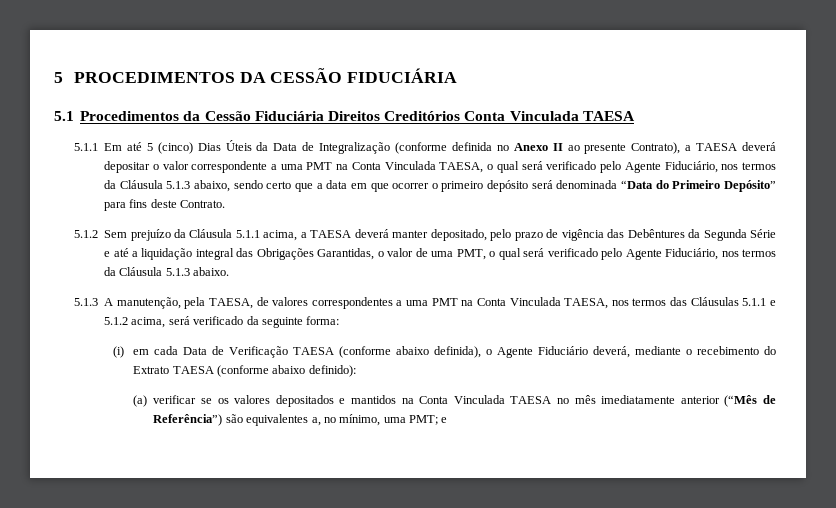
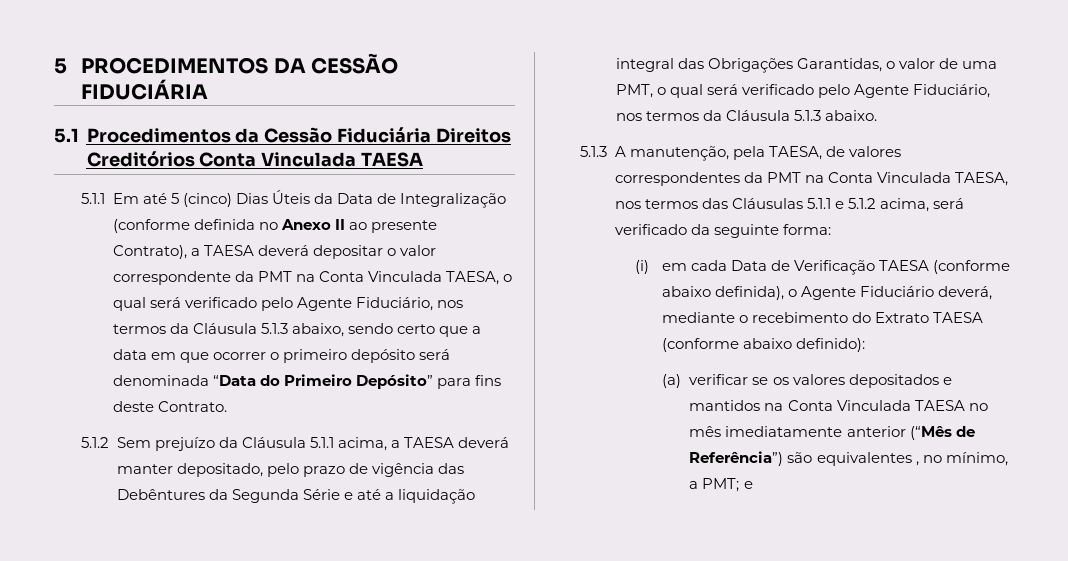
- 5.1.1 Em até 5 (cinco) Dias Úteis da Data de Integralização (conforme definida no Anexo II ao presente Contrato), a TAESA deverá depositar o valor correspondente a uma PMT na Conta Vinculada TAESA, o qual será verificado pelo Agente Fiduciário, nos termos da Cláusula 5.1.3 abaixo, sendo certo que a data em que ocorrer o primeiro depósito será denominada “Data do Primeiro Depósito” para fins deste Contrato.
+ 5.1.1 Em até 5 (cinco) Dias Úteis da Data de Integralização (conforme definida no Anexo II ao presente Contrato), a TAESA deverá depositar o valor correspondente da PMT na Conta Vinculada TAESA, o qual será verificado pelo Agente Fiduciário, nos termos da Cláusula 5.1.3 abaixo, sendo certo que a data em que ocorrer o primeiro depósito será denominada “Data do Primeiro Depósito” para fins deste Contrato.
- 5.1.3 A manutenção, pela TAESA, de valores correspondentes a uma PMT na Conta Vinculada TAESA, nos termos das Cláusulas 5.1.1 e 5.1.2 acima, será verificado da seguinte forma:
+ 5.1.3 A manutenção, pela TAESA, de valores correspondentes da PMT na Conta Vinculada TAESA, nos termos das Cláusulas 5.1.1 e 5.1.2 acima, será verificado da seguinte forma:
- (a) verificar se os valores depositados e mantidos na Conta Vinculada TAESA no mês imediatamente anterior (“Mês de Referência”) são equivalentes a, no mínimo, uma PMT; e
+ (a) verificar se os valores depositados e mantidos na Conta Vinculada TAESA no mês imediatamente anterior (“Mês de Referência”) são equivalentes , no mínimo, a PMT; e

